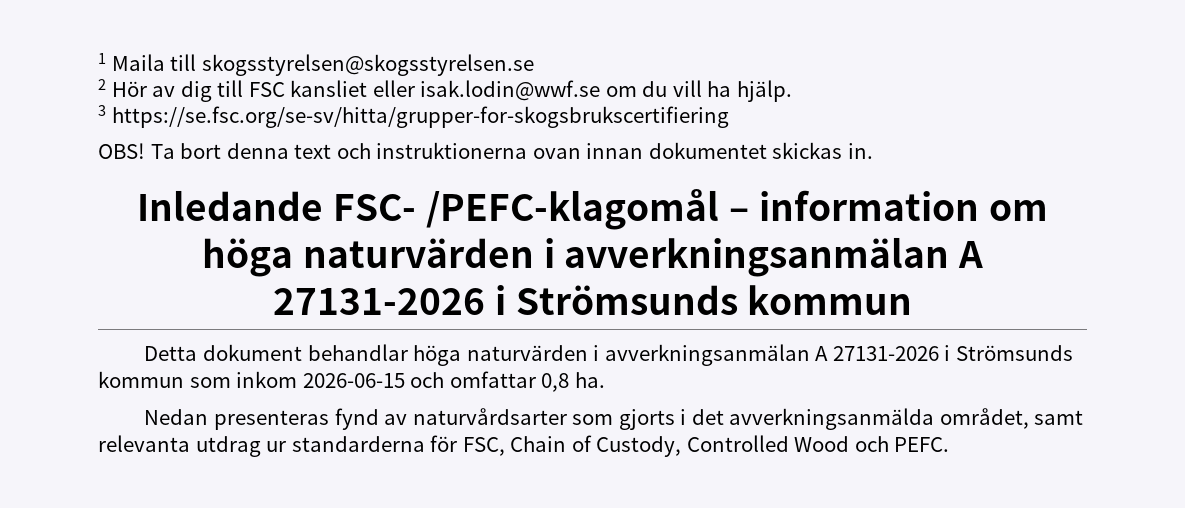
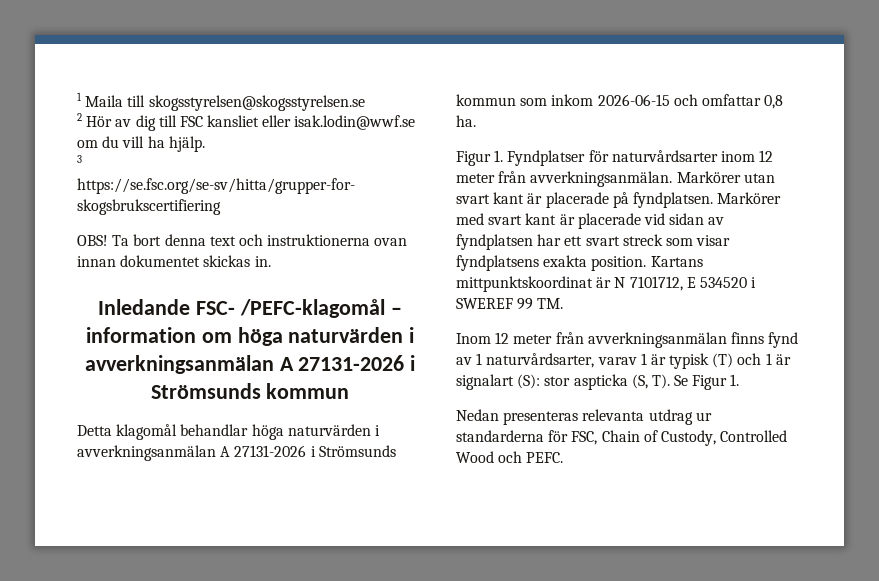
- Detta dokument behandlar höga naturvärden i avverkningsanmälan A 27131-2026 i Strömsunds kommun som inkom 2026-06-15 och omfattar 0,8 ha.
+ Detta klagomål behandlar höga naturvärden i avverkningsanmälan A 27131-2026 i Strömsunds kommun som inkom 2026-06-15 och omfattar 0,8 ha.
- Nedan presenteras fynd av naturvårdsarter som gjorts i det avverkningsanmälda området, samt relevanta utdrag ur standarderna för FSC, Chain of Custody, Controlled Wood och PEFC.
+ Figur 1. Fyndplatser för naturvårdsarter inom 12 meter från avverkningsanmälan. Markörer utan svart kant är placerade på fyndplatsen. Markörer med svart kant är placerade vid sidan av fyndplatsen har ett svart streck som visar fyndplatsens exakta position. Kartans mittpunktskoordinat är N 7101712, E 534520 i SWEREF 99 TM.
+ Inom 12 meter från avverkningsanmälan finns fynd av 1 naturvårdsarter, varav 1 är typisk (T) och 1 är signalart (S): stor aspticka (S, T). Se Figur 1.
+ Nedan presenteras relevanta utdrag ur standarderna för FSC, Chain of Custody, Controlled Wood och PEFC.

